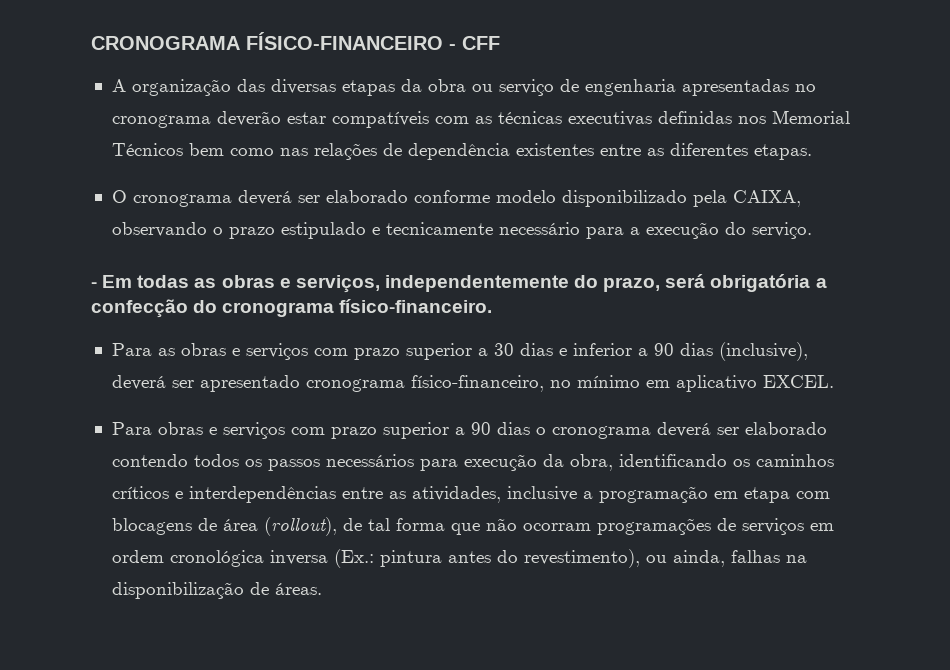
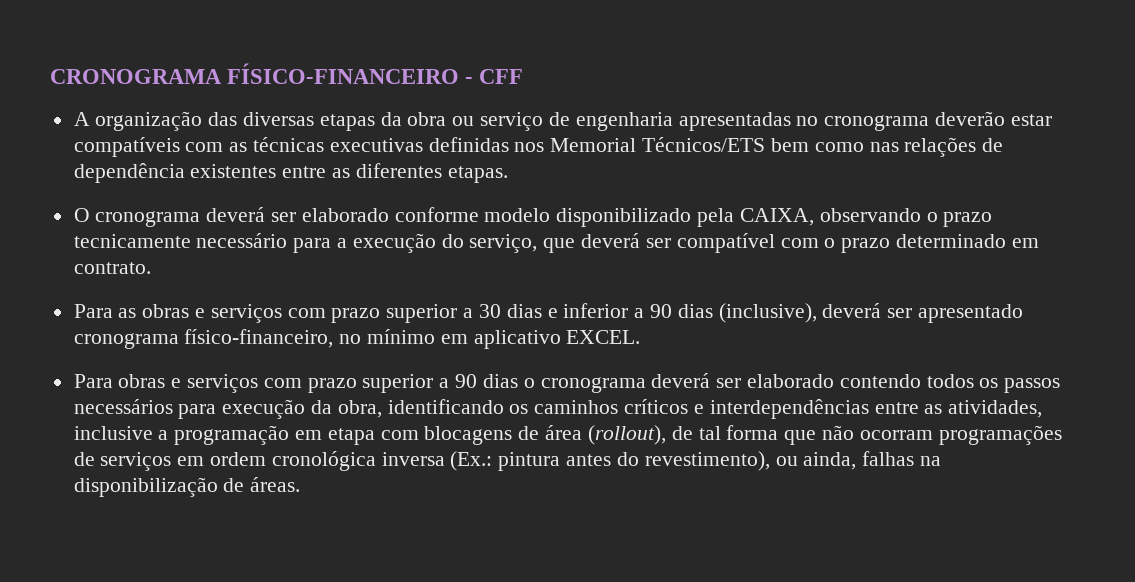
- A organização das diversas etapas da obra ou serviço de engenharia apresentadas no cronograma deverão estar compatíveis com as técnicas executivas definidas nos Memorial Técnicos bem como nas relações de dependência existentes entre as diferentes etapas.
+ A organização das diversas etapas da obra ou serviço de engenharia apresentadas no cronograma deverão estar compatíveis com as técnicas executivas definidas nos Memorial Técnicos/ETS bem como nas relações de dependência existentes entre as diferentes etapas.
- O cronograma deverá ser elaborado conforme modelo disponibilizado pela CAIXA, observando o prazo estipulado e tecnicamente necessário para a execução do serviço.
- - Em todas as obras e serviços, independentemente do prazo, será obrigatória a confecção do cronograma físico-financeiro.
+ O cronograma deverá ser elaborado conforme modelo disponibilizado pela CAIXA, observando o prazo tecnicamente necessário para a execução do serviço, que deverá ser compatível com o prazo determinado em contrato.

